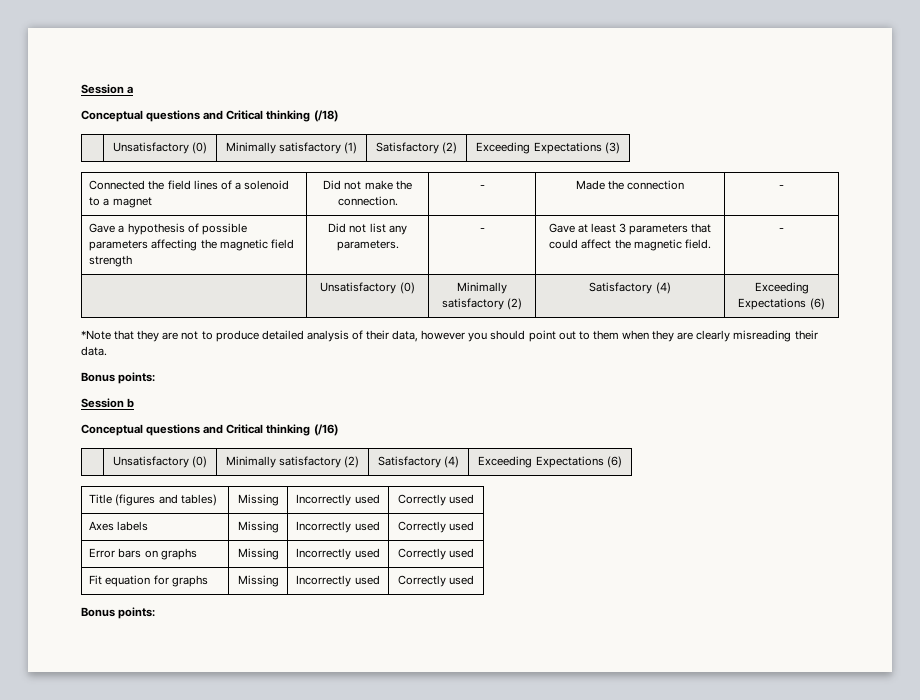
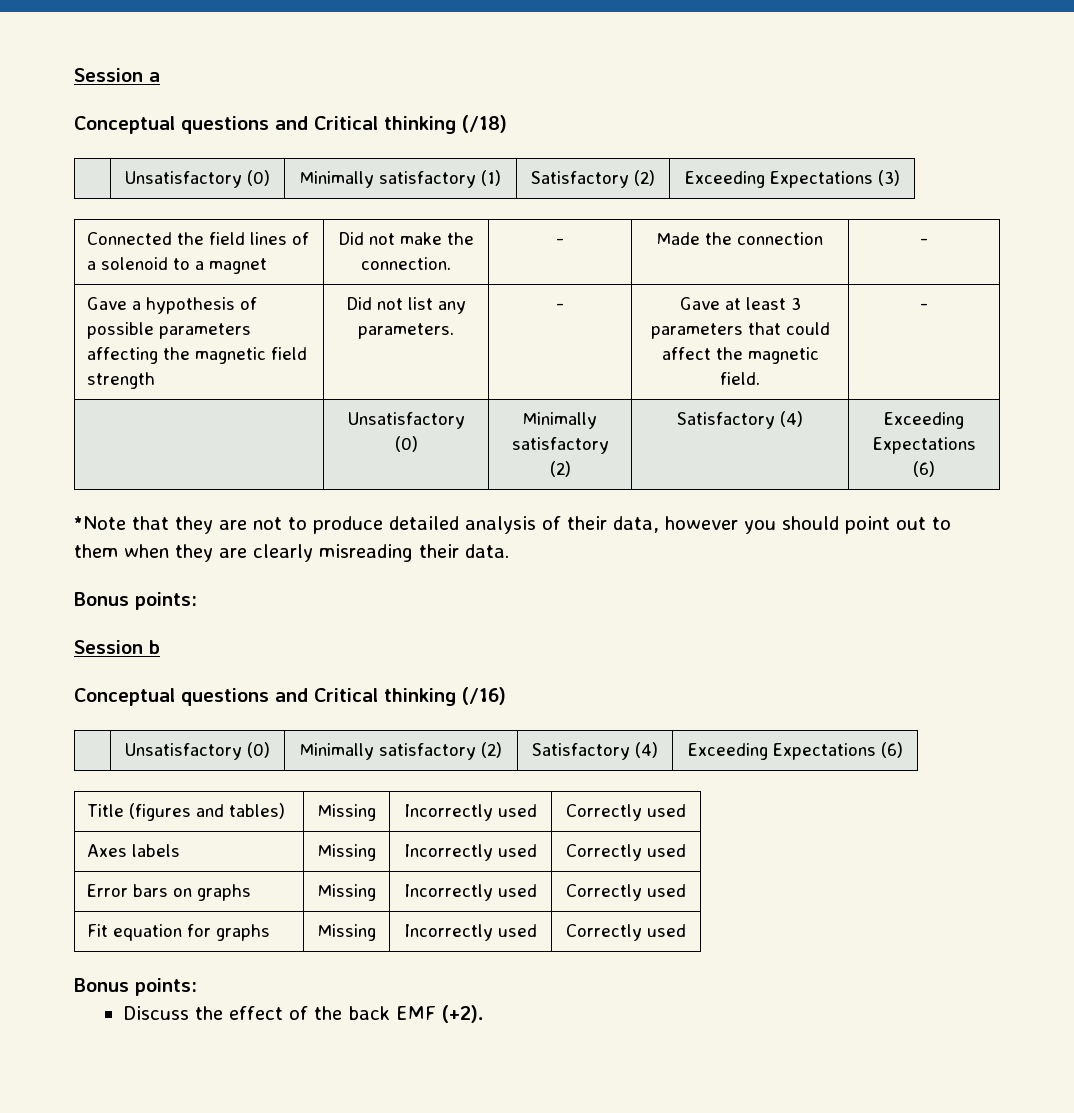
+ Discuss the effect of the back EMF (+2).

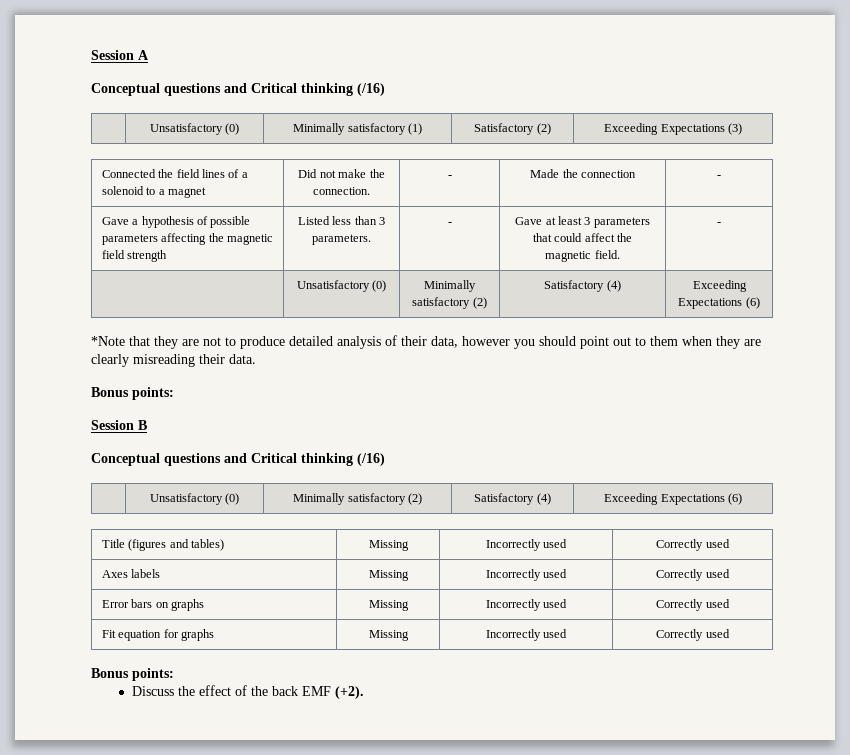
- Session a
- Conceptual questions and Critical thinking (/18)
+ Session A
+ Conceptual questions and Critical thinking (/16)
- Gave a hypothesis of possible parameters affecting the magnetic field strength | Did not list any parameters. | - | Gave at least 3 parameters that could affect the magnetic field. | -
+ Gave a hypothesis of possible parameters affecting the magnetic field strength | Listed less than 3 parameters. | - | Gave at least 3 parameters that could affect the magnetic field. | -
- Session b
+ Session B

